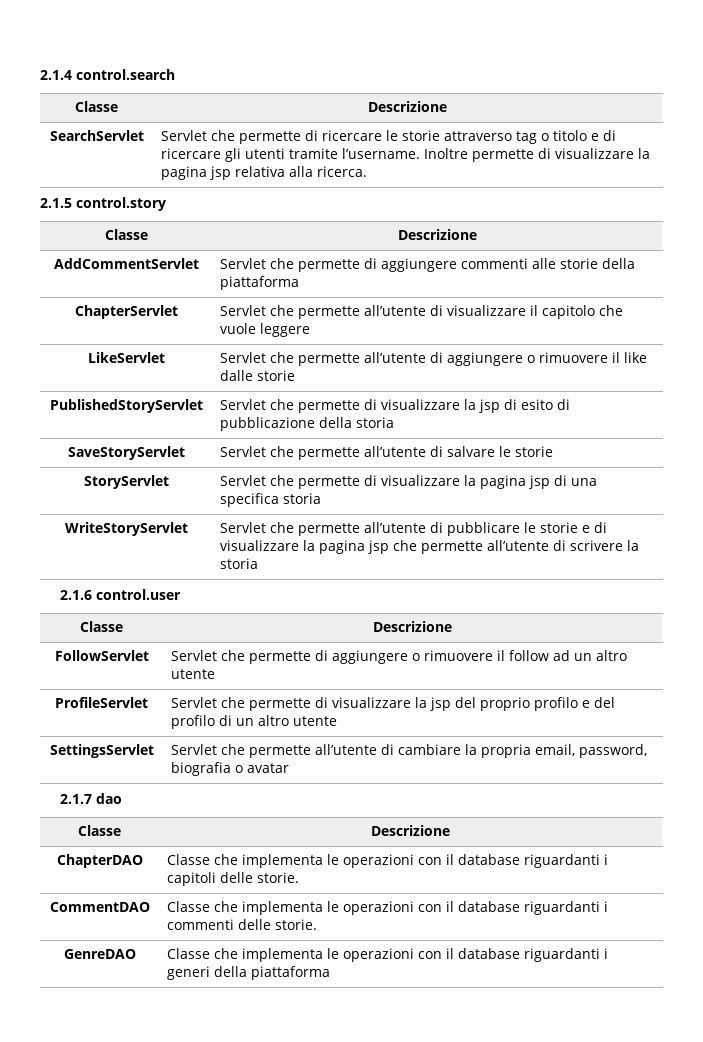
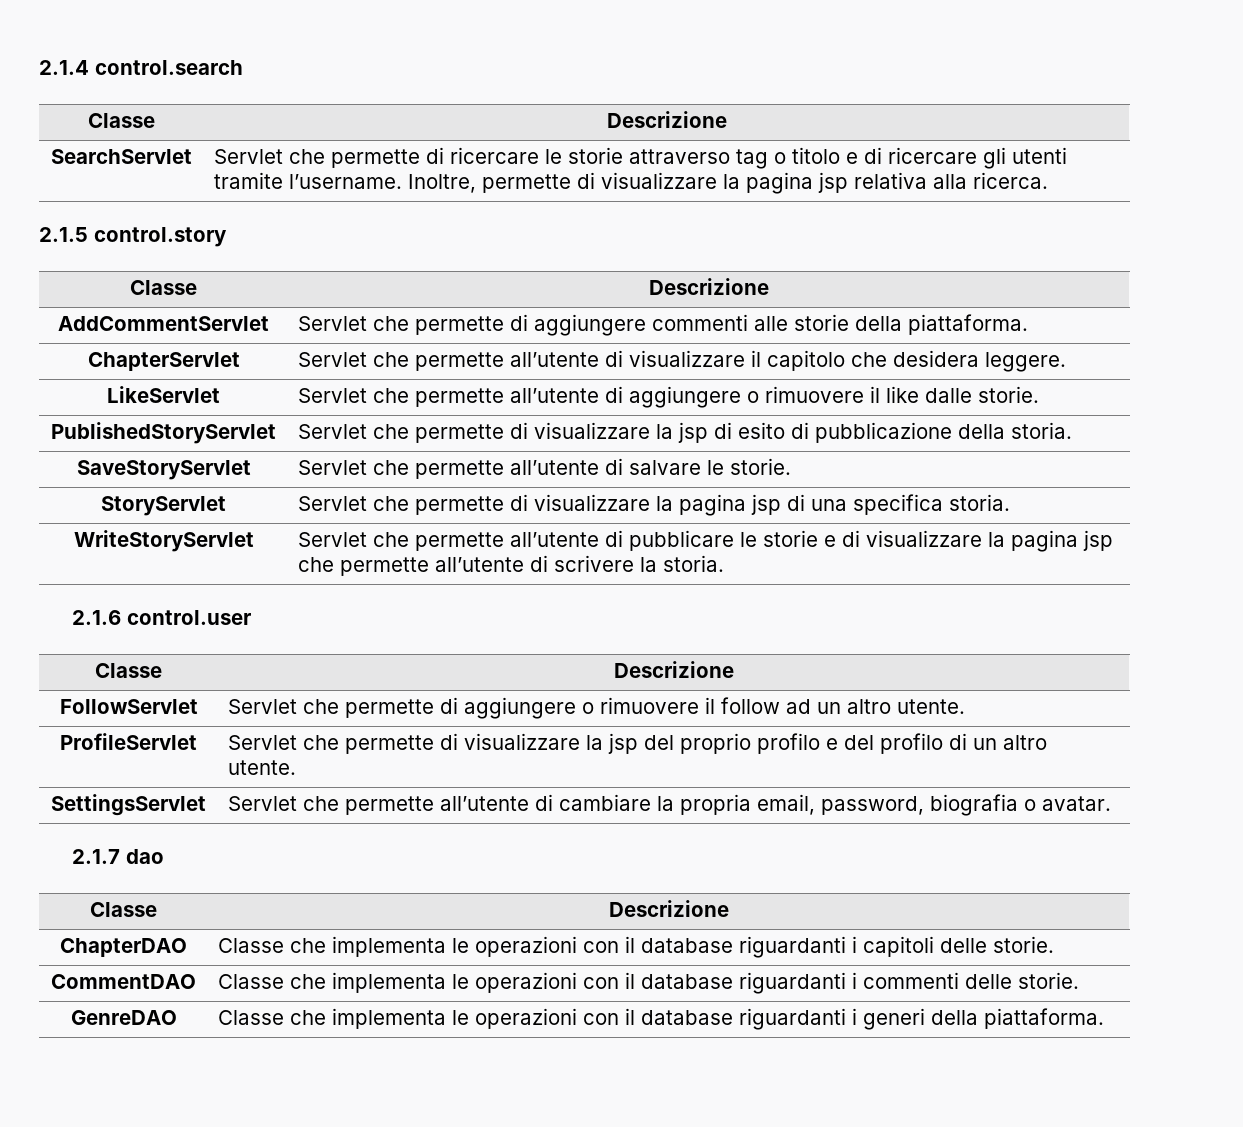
- SearchServlet | Servlet che permette di ricercare le storie attraverso tag o titolo e di ricercare gli utenti tramite l’username. Inoltre permette di visualizzare la pagina jsp relativa alla ricerca.
+ SearchServlet | Servlet che permette di ricercare le storie attraverso tag o titolo e di ricercare gli utenti tramite l’username. Inoltre, permette di visualizzare la pagina jsp relativa alla ricerca.
- AddCommentServlet | Servlet che permette di aggiungere commenti alle storie della piattaforma
+ AddCommentServlet | Servlet che permette di aggiungere commenti alle storie della piattaforma.
- ChapterServlet | Servlet che permette all’utente di visualizzare il capitolo che vuole leggere
+ ChapterServlet | Servlet che permette all’utente di visualizzare il capitolo che desidera leggere.
- LikeServlet | Servlet che permette all’utente di aggiungere o rimuovere il like dalle storie
+ LikeServlet | Servlet che permette all’utente di aggiungere o rimuovere il like dalle storie.
- PublishedStoryServlet | Servlet che permette di visualizzare la jsp di esito di pubblicazione della storia
+ PublishedStoryServlet | Servlet che permette di visualizzare la jsp di esito di pubblicazione della storia.
- SaveStoryServlet | Servlet che permette all’utente di salvare le storie
+ SaveStoryServlet | Servlet che permette all’utente di salvare le storie.
- StoryServlet | Servlet che permette di visualizzare la pagina jsp di una specifica storia
+ StoryServlet | Servlet che permette di visualizzare la pagina jsp di una specifica storia.
- WriteStoryServlet | Servlet che permette all’utente di pubblicare le storie e di visualizzare la pagina jsp che permette all’utente di scrivere la storia
+ WriteStoryServlet | Servlet che permette all’utente di pubblicare le storie e di visualizzare la pagina jsp che permette all’utente di scrivere la storia.
- FollowServlet | Servlet che permette di aggiungere o rimuovere il follow ad un altro utente
+ FollowServlet | Servlet che permette di aggiungere o rimuovere il follow ad un altro utente.
- ProfileServlet | Servlet che permette di visualizzare la jsp del proprio profilo e del profilo di un altro utente
+ ProfileServlet | Servlet che permette di visualizzare la jsp del proprio profilo e del profilo di un altro utente.
- SettingsServlet | Servlet che permette all’utente di cambiare la propria email, password, biografia o avatar
+ SettingsServlet | Servlet che permette all’utente di cambiare la propria email, password, biografia o avatar.
- GenreDAO | Classe che implementa le operazioni con il database riguardanti i generi della piattaforma
+ GenreDAO | Classe che implementa le operazioni con il database riguardanti i generi della piattaforma.

